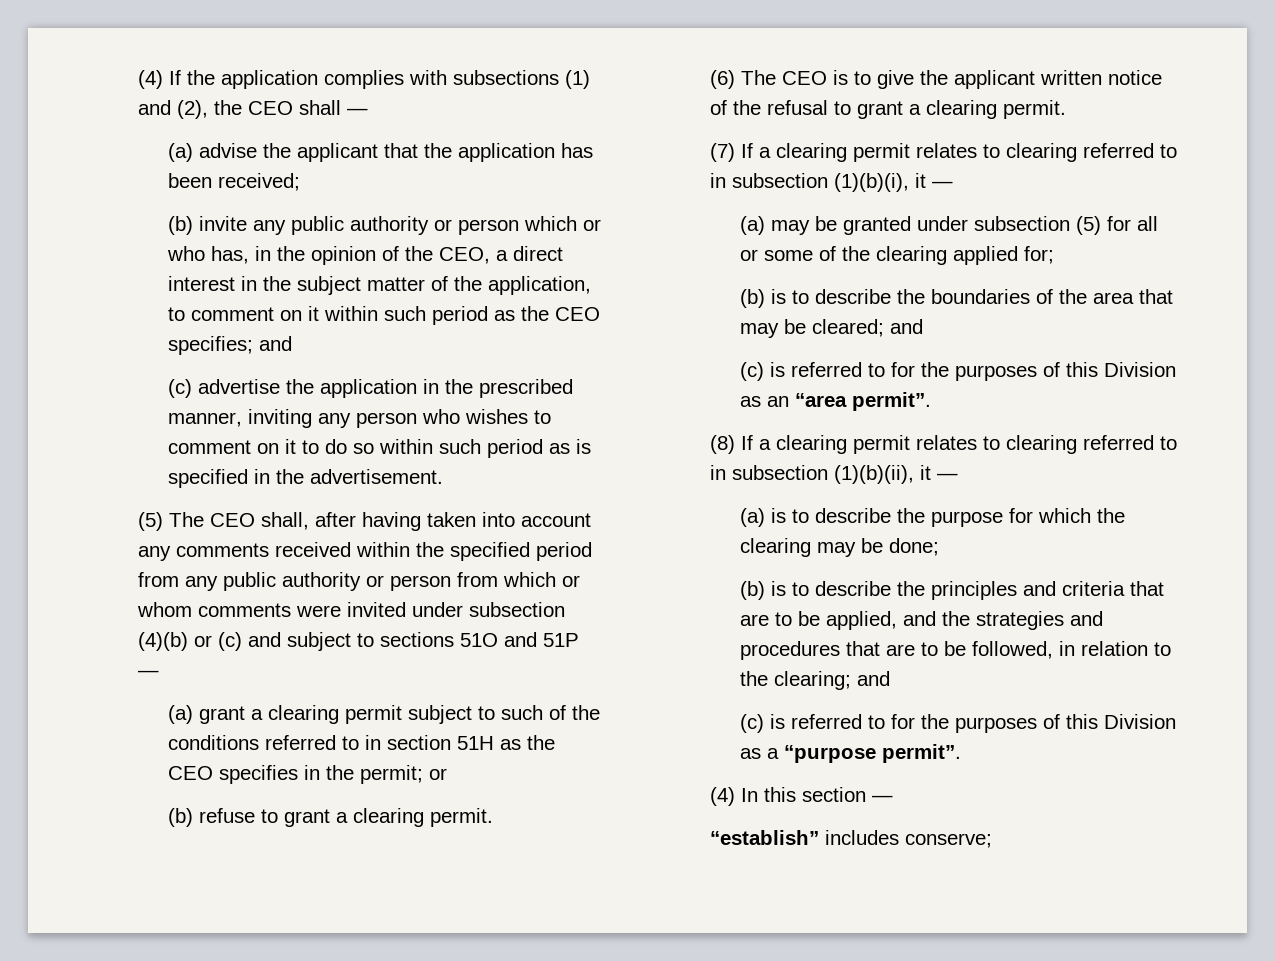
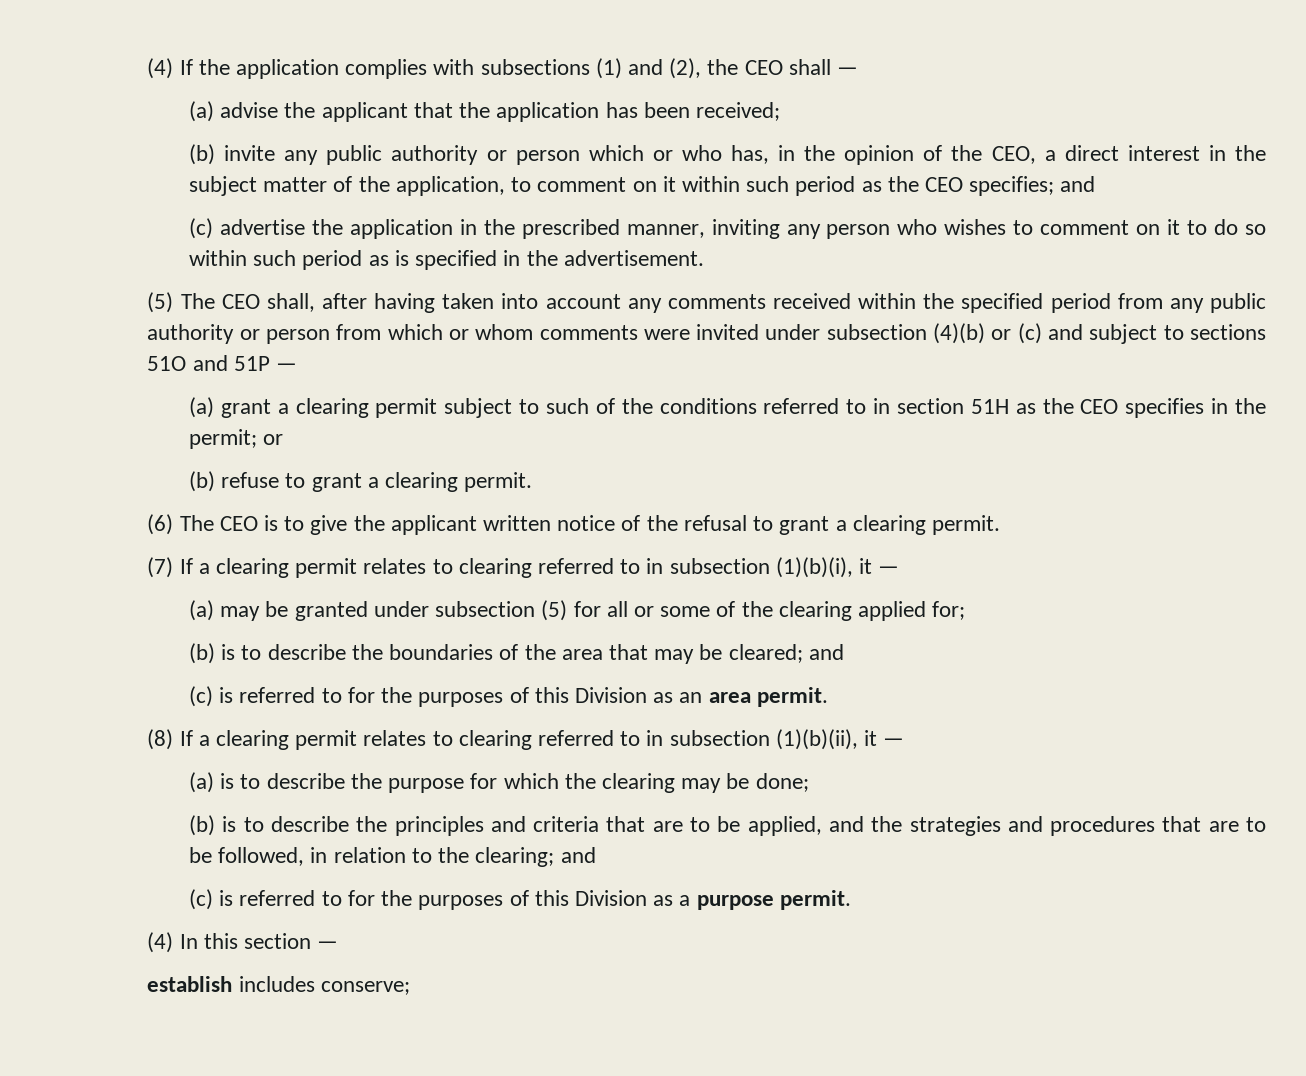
- (c) is referred to for the purposes of this Division as an “area permit”.
+ (c) is referred to for the purposes of this Division as an area permit.
- (c) is referred to for the purposes of this Division as a “purpose permit”.
+ (c) is referred to for the purposes of this Division as a purpose permit.
- “establish” includes conserve;
+ establish includes conserve;

